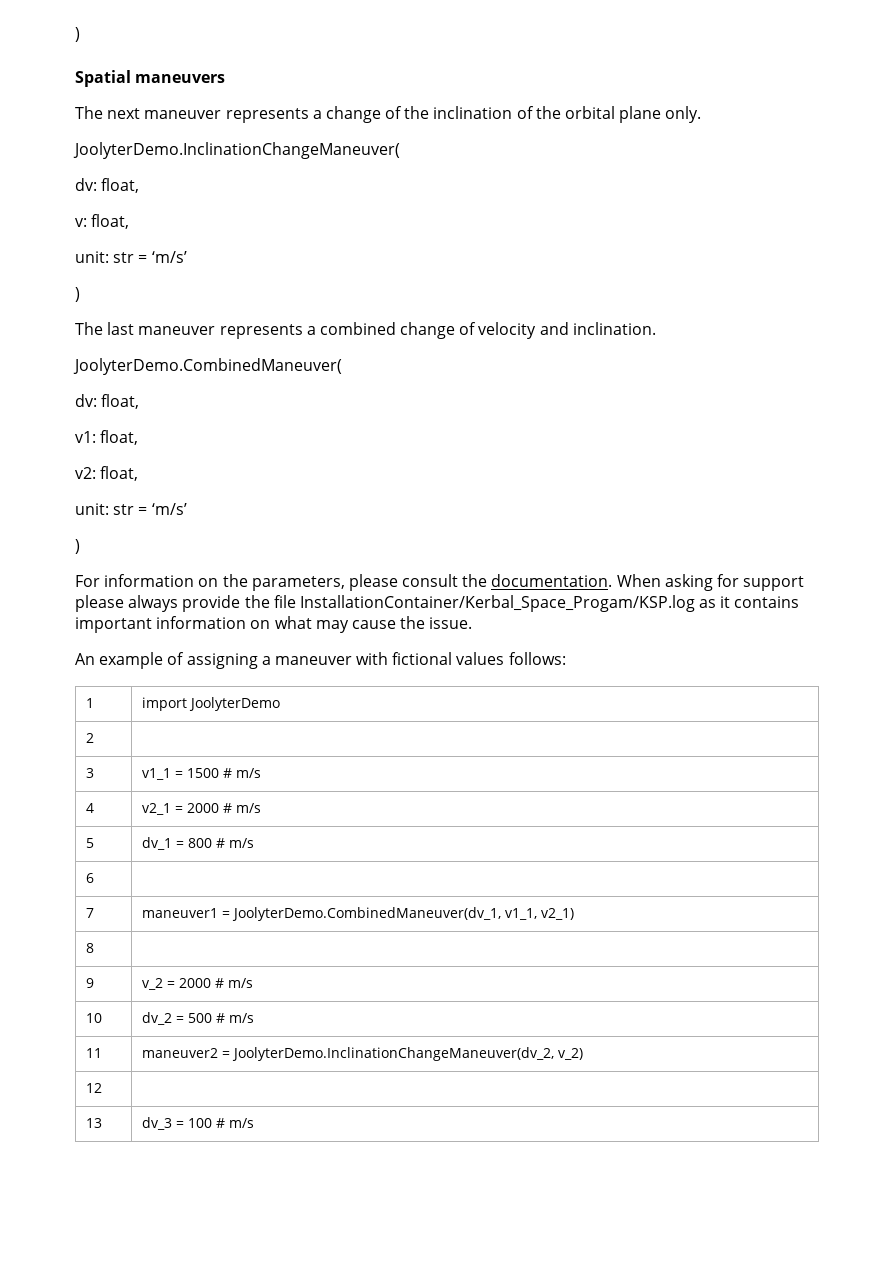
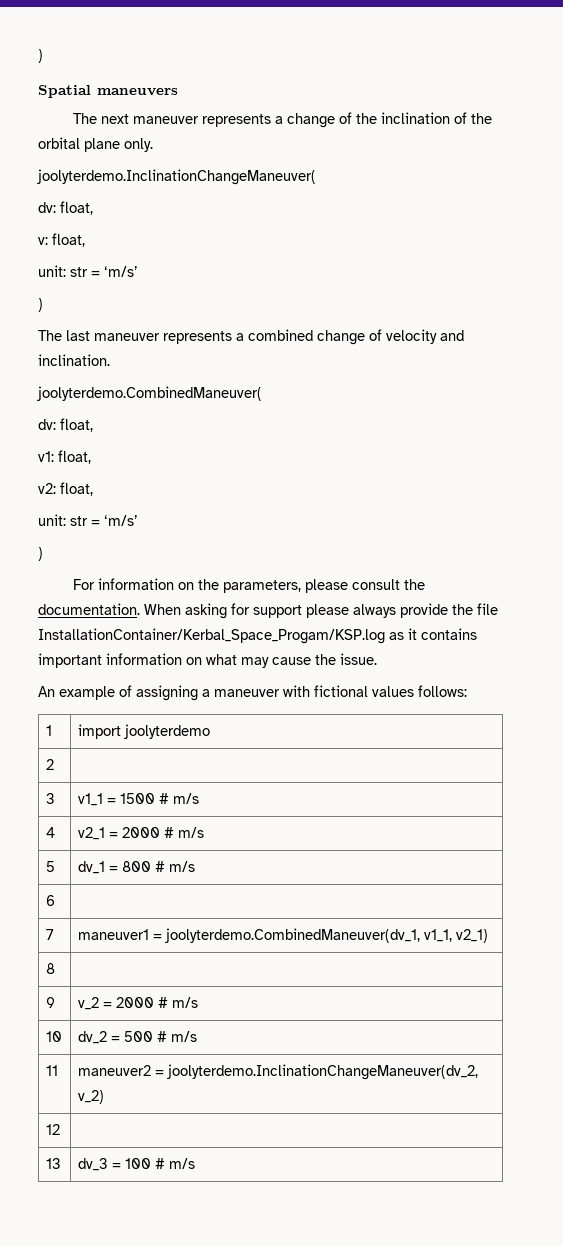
- JoolyterDemo.InclinationChangeManeuver(
+ joolyterdemo.InclinationChangeManeuver(
- JoolyterDemo.CombinedManeuver(
+ joolyterdemo.CombinedManeuver(
- 1 | import JoolyterDemo
+ 1 | import joolyterdemo
- 7 | maneuver1 = JoolyterDemo.CombinedManeuver(dv_1, v1_1, v2_1)
+ 7 | maneuver1 = joolyterdemo.CombinedManeuver(dv_1, v1_1, v2_1)
- 11 | maneuver2 = JoolyterDemo.InclinationChangeManeuver(dv_2, v_2)
+ 11 | maneuver2 = joolyterdemo.InclinationChangeManeuver(dv_2, v_2)

